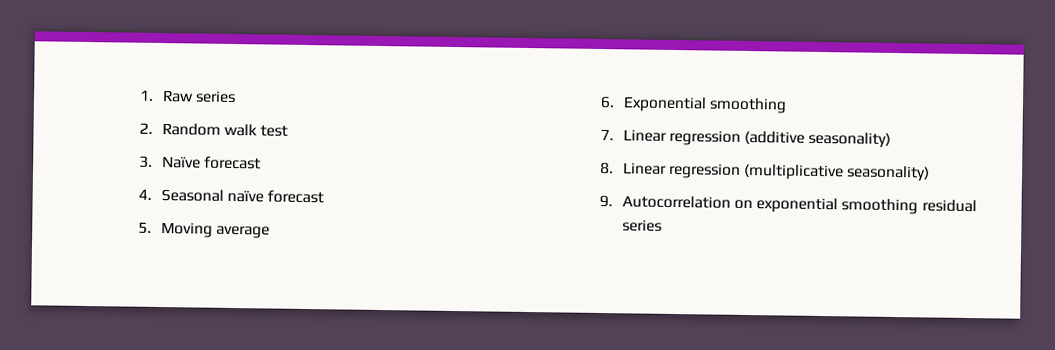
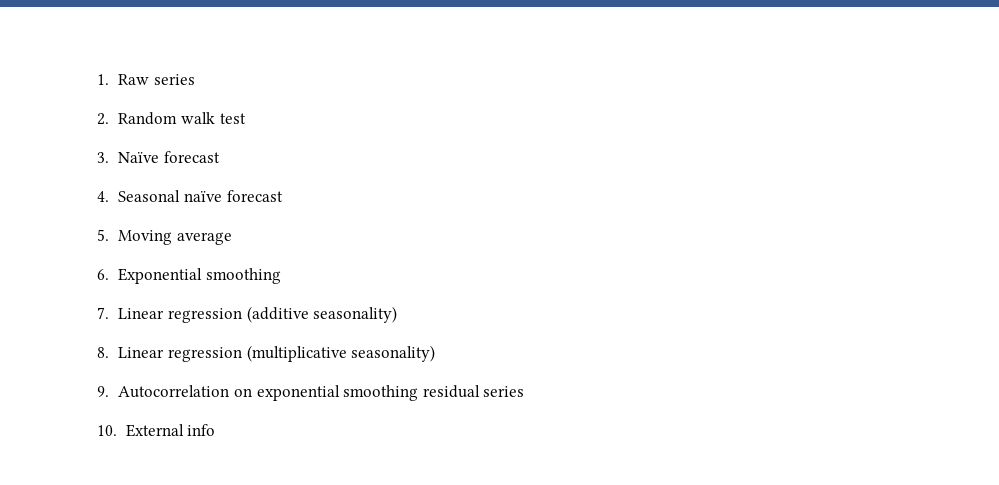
+ 10. External info

